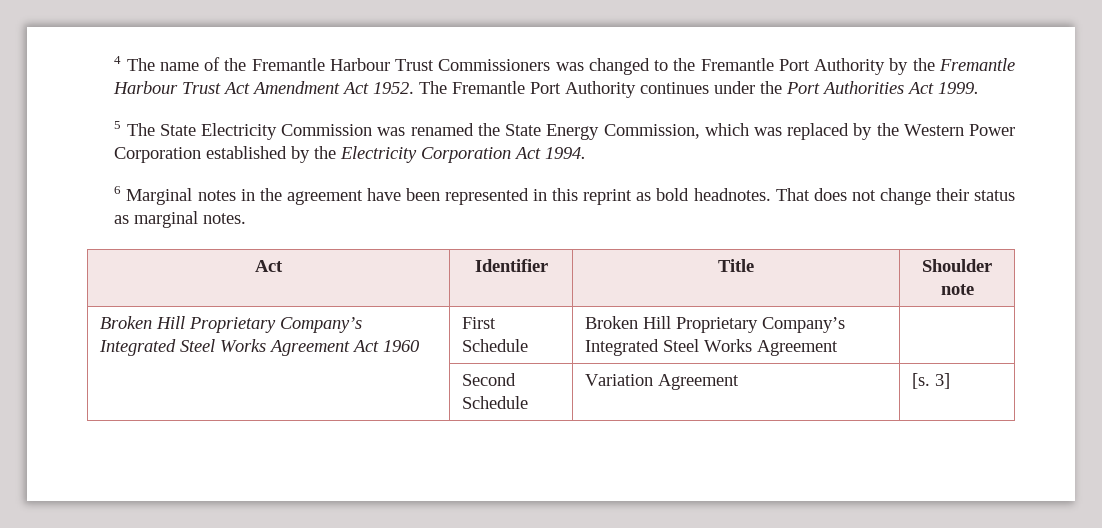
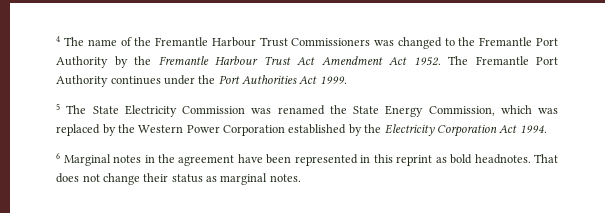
- Act | Identifier | Title | Shoulder note
- Broken Hill Proprietary Company’s Integrated Steel Works Agreement Act 1960 | First Schedule | Broken Hill Proprietary Company’s Integrated Steel Works Agreement |
- | Second Schedule | Variation Agreement | [s. 3]

